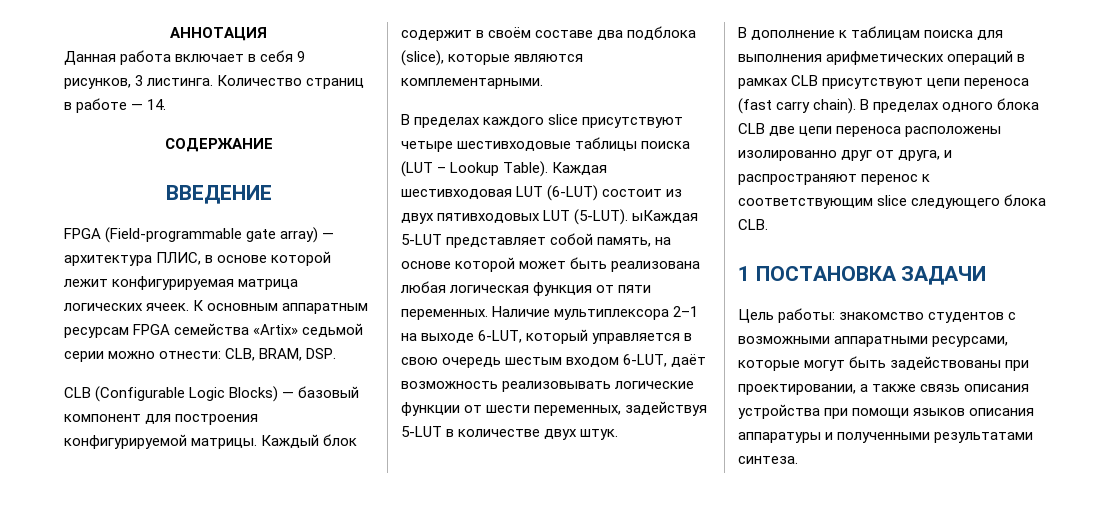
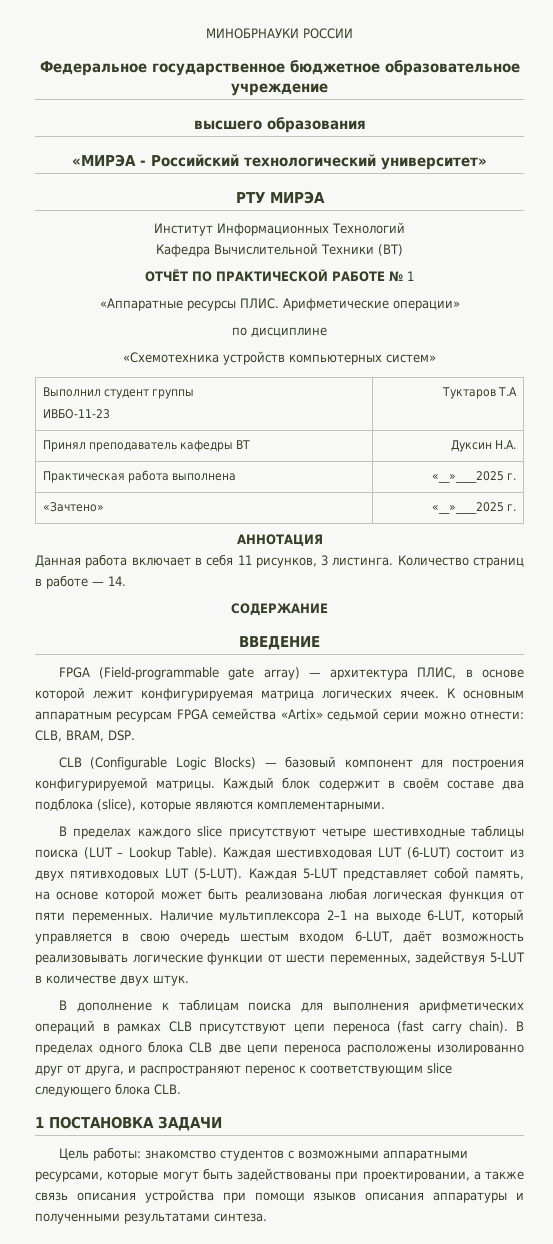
+ МИНОБРНАУКИ РОССИИ
+ Федеральное государственное бюджетное образовательное учреждение
+ высшего образования
+ «МИРЭА - Российский технологический университет»
+ РТУ МИРЭА
+ Институт Информационных Технологий
+ Кафедра Вычислительной Техники (ВТ)
+ ОТЧЁТ ПО ПРАКТИЧЕСКОЙ РАБОТЕ № 1
+ «Аппаратные ресурсы ПЛИС. Арифметические операции»
+ по дисциплине
+ «Схемотехника устройств компьютерных систем»
+ Выполнил студент группы
+ ИВБО-11-23 | Туктаров Т.А
+ Принял преподаватель кафедры ВТ | Дуксин Н.А.
+ Практическая работа выполнена | «__»____2025 г.
+ «Зачтено» | «__»____2025 г.
- Данная работа включает в себя 9 рисунков, 3 листинга.
+ Данная работа включает в себя 11 рисунков, 3 листинга.
- В пределах каждого slice присутствуют четыре шестивходовые таблицы поиска (LUT – Lookup Table).
+ В пределах каждого slice присутствуют четыре шестивходные таблицы поиска (LUT – Lookup Table).
- Каждая шестивходовая LUT (6-LUT) состоит из двух пятивходовых LUT (5-LUT). ыКаждая 5-LUT представляет собой память, на основе которой может быть реализована любая логическая функция от пяти переменных.
+ Каждая шестивходовая LUT (6-LUT) состоит из двух пятивходовых LUT (5-LUT). Каждая 5-LUT представляет собой память, на основе которой может быть реализована любая логическая функция от пяти переменных.

